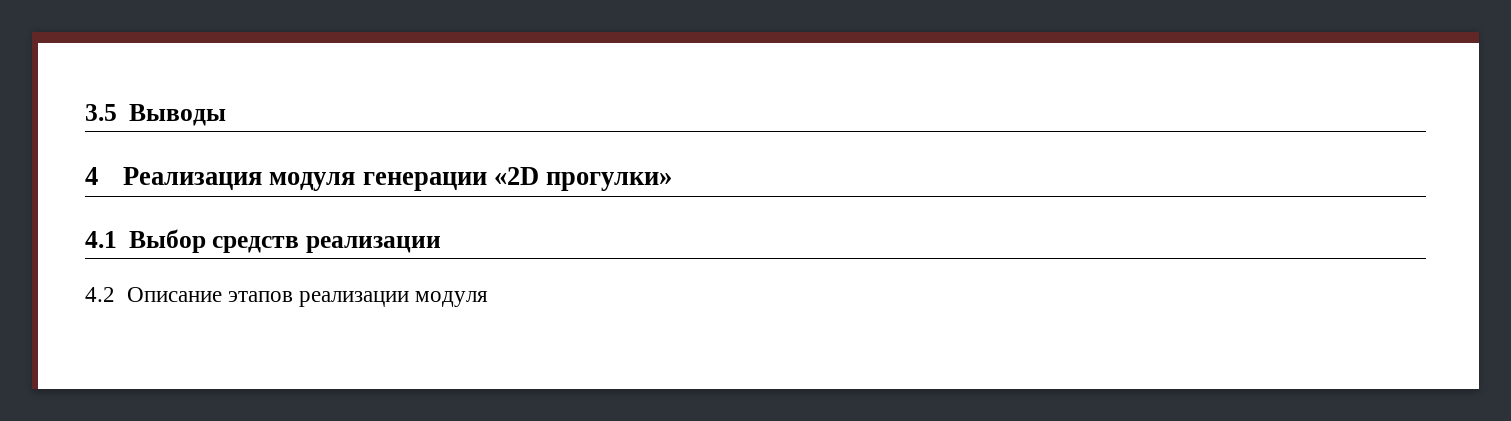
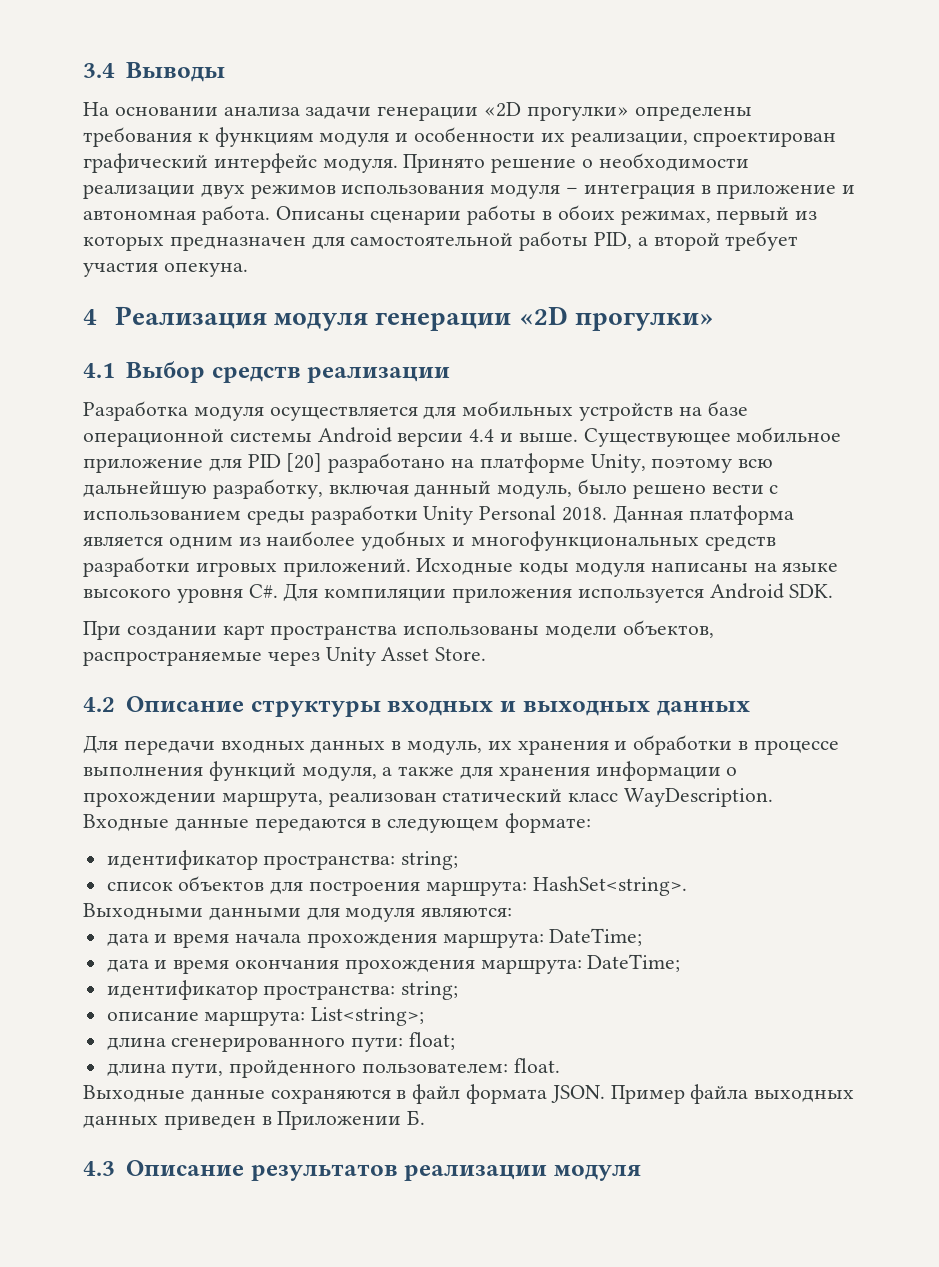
- 3.5 Выводы
+ 3.4 Выводы
+ На основании анализа задачи генерации «2D прогулки» определены требования к функциям модуля и особенности их реализации, спроектирован графический интерфейс модуля. Принято решение о необходимости реализации двух режимов использования модуля – интеграция в приложение и автономная работа. Описаны сценарии работы в обоих режимах, первый из которых предназначен для самостоятельной работы PID, а второй требует участия опекуна.
- 4.2 Описание этапов реализации модуля
+ Разработка модуля осуществляется для мобильных устройств на базе операционной системы Android версии 4.4 и выше. Существующее мобильное приложение для PID [20] разработано на платформе Unity, поэтому всю дальнейшую разработку, включая данный модуль, было решено вести с использованием среды разработки Unity Personal 2018. Данная платформа является одним из наиболее удобных и многофункциональных средств разработки игровых приложений. Исходные коды модуля написаны на языке высокого уровня C#. Для компиляции приложения используется Android SDK.
+ При создании карт пространства использованы модели объектов, распространяемые через Unity Asset Store.
+ 4.2 Описание структуры входных и выходных данных
+ Для передачи входных данных в модуль, их хранения и обработки в процессе выполнения функций модуля, а также для хранения информации о прохождении маршрута, реализован статический класс WayDescription. Входные данные передаются в следующем формате:
+ идентификатор пространства: string;
+ список объектов для построения маршрута: HashSet<string>.
+ Выходными данными для модуля являются:
+ дата и время начала прохождения маршрута: DateTime;
+ дата и время окончания прохождения маршрута: DateTime;
+ идентификатор пространства: string;
+ описание маршрута: List<string>;
+ длина сгенерированного пути: float;
+ длина пути, пройденного пользователем: float.
+ Выходные данные сохраняются в файл формата JSON. Пример файла выходных данных приведен в Приложении Б.
+ 4.3 Описание результатов реализации модуля

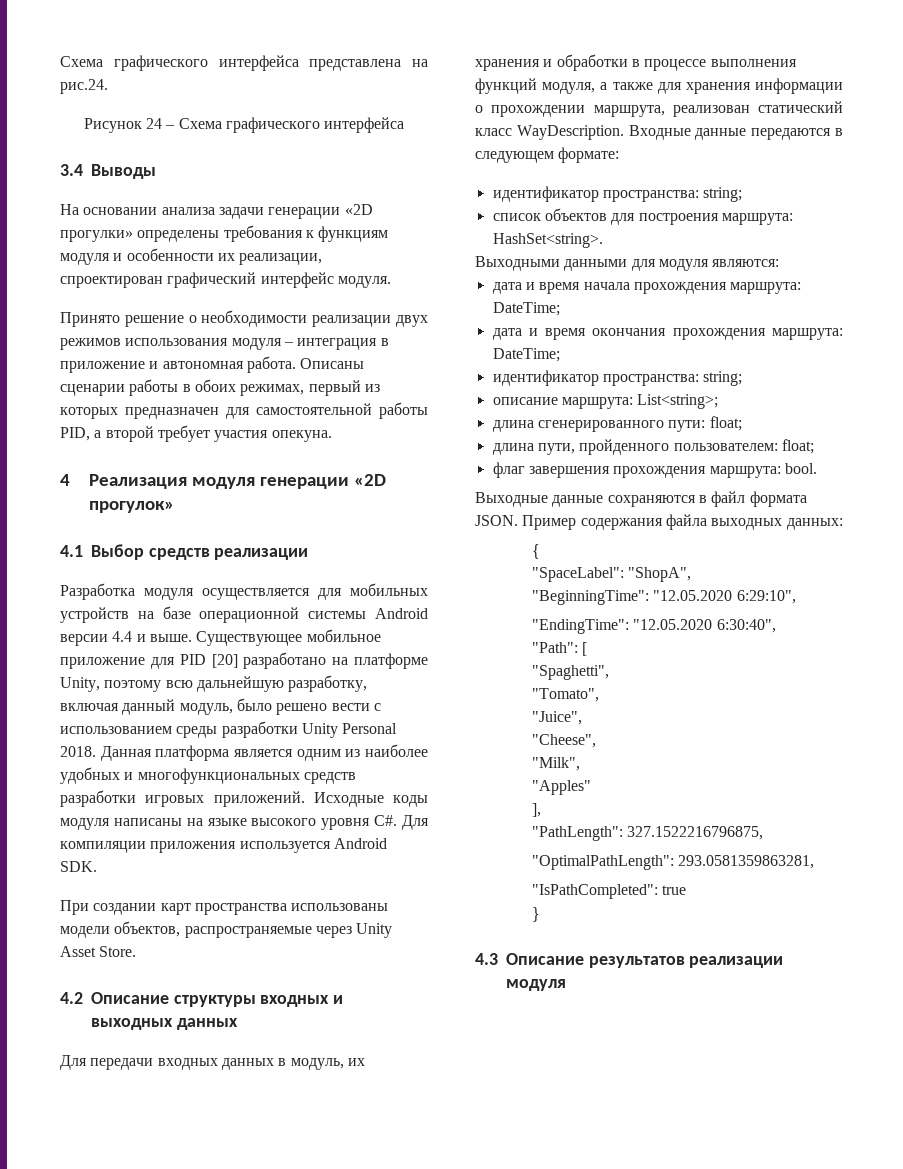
+ Схема графического интерфейса представлена на рис.24.
+ Рисунок 24 – Схема графического интерфейса
- На основании анализа задачи генерации «2D прогулки» определены требования к функциям модуля и особенности их реализации, спроектирован графический интерфейс модуля. Принято решение о необходимости реализации двух режимов использования модуля – интеграция в приложение и автономная работа.
+ На основании анализа задачи генерации «2D прогулки» определены требования к функциям модуля и особенности их реализации, спроектирован графический интерфейс модуля.
+ Принято решение о необходимости реализации двух режимов использования модуля – интеграция в приложение и автономная работа.
- 4 Реализация модуля генерации «2D прогулки»
+ 4 Реализация модуля генерации «2D прогулок»
- длина пути, пройденного пользователем: float.
+ длина пути, пройденного пользователем: float;
+ флаг завершения прохождения маршрута: bool.
- Пример файла выходных данных приведен в Приложении Б.
+ Пример содержания файла выходных данных:
+ {
+ "SpaceLabel": "ShopA",
+ "BeginningTime": "12.05.2020 6:29:10",
+ "EndingTime": "12.05.2020 6:30:40",
+ "Path": [
+ "Spaghetti",
+ "Tomato",
+ "Juice",
+ "Cheese",
+ "Milk",
+ "Apples"
+ ],
+ "PathLength": 327.1522216796875,
+ "OptimalPathLength": 293.0581359863281,
+ "IsPathCompleted": true
+ }

